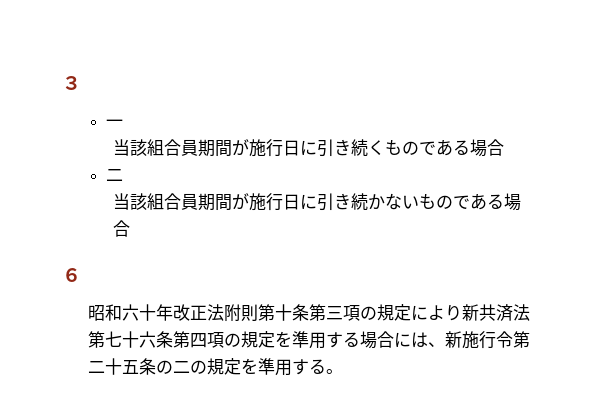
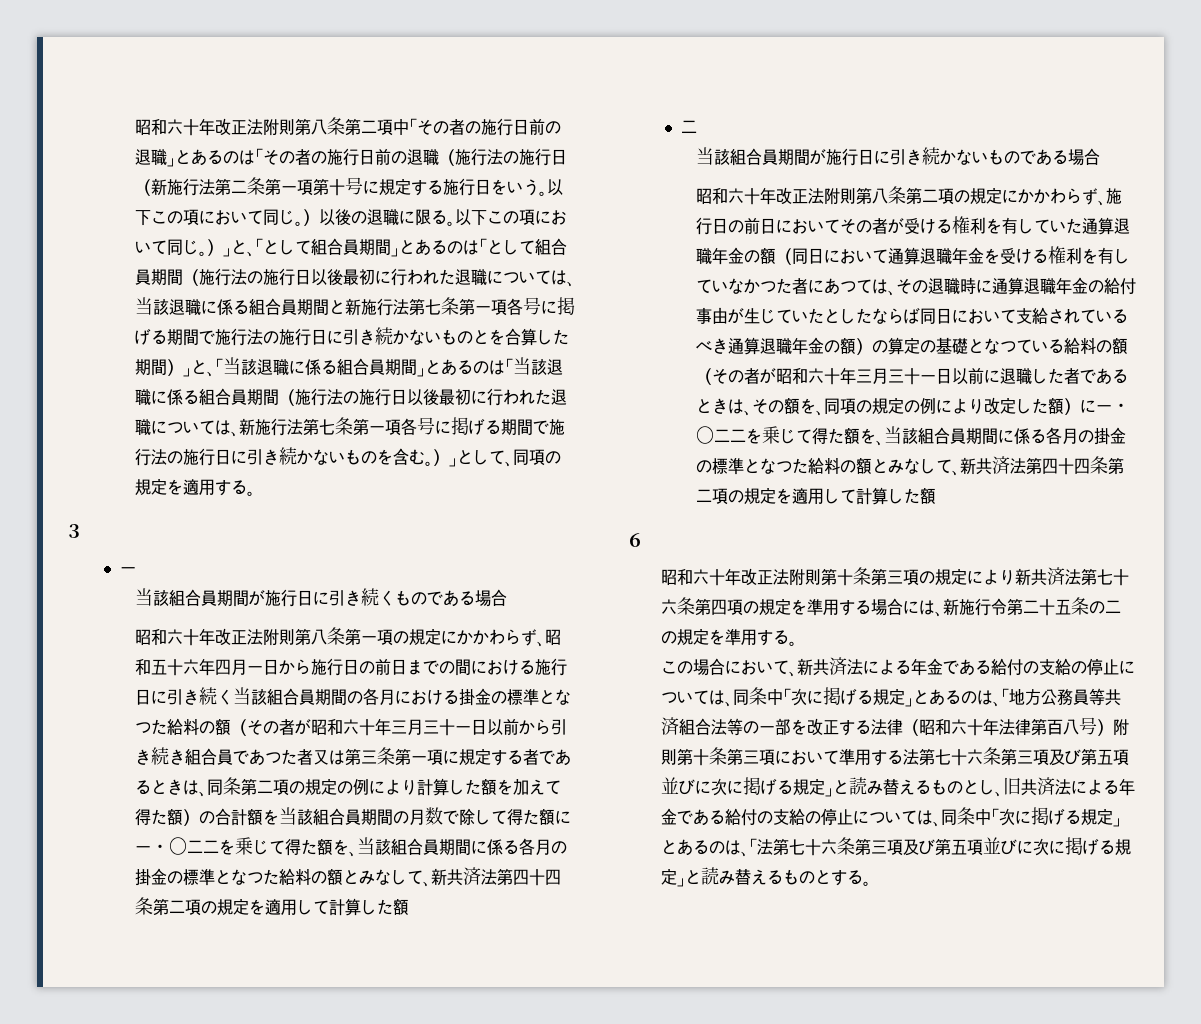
+ 昭和六十年改正法附則第八条第二項中「その者の施行日前の退職」とあるのは「その者の施行日前の退職（施行法の施行日（新施行法第二条第一項第十号に規定する施行日をいう。以下この項において同じ。）以後の退職に限る。以下この項において同じ。）」と、「として組合員期間」とあるのは「として組合員期間（施行法の施行日以後最初に行われた退職については、当該退職に係る組合員期間と新施行法第七条第一項各号に掲げる期間で施行法の施行日に引き続かないものとを合算した期間）」と、「当該退職に係る組合員期間」とあるのは「当該退職に係る組合員期間（施行法の施行日以後最初に行われた退職については、新施行法第七条第一項各号に掲げる期間で施行法の施行日に引き続かないものを含む。）」として、同項の規定を適用する。
+ 昭和六十年改正法附則第八条第一項の規定にかかわらず、昭和五十六年四月一日から施行日の前日までの間における施行日に引き続く当該組合員期間の各月における掛金の標準となつた給料の額（その者が昭和六十年三月三十一日以前から引き続き組合員であつた者又は第三条第一項に規定する者であるときは、同条第二項の規定の例により計算した額を加えて得た額）の合計額を当該組合員期間の月数で除して得た額に一・〇二二を乗じて得た額を、当該組合員期間に係る各月の掛金の標準となつた給料の額とみなして、新共済法第四十四条第二項の規定を適用して計算した額
+ 昭和六十年改正法附則第八条第二項の規定にかかわらず、施行日の前日においてその者が受ける権利を有していた通算退職年金の額（同日において通算退職年金を受ける権利を有していなかつた者にあつては、その退職時に通算退職年金の給付事由が生じていたとしたならば同日において支給されているべき通算退職年金の額）の算定の基礎となつている給料の額（その者が昭和六十年三月三十一日以前に退職した者であるときは、その額を、同項の規定の例により改定した額）に一・〇二二を乗じて得た額を、当該組合員期間に係る各月の掛金の標準となつた給料の額とみなして、新共済法第四十四条第二項の規定を適用して計算した額
+ この場合において、新共済法による年金である給付の支給の停止については、同条中「次に掲げる規定」とあるのは、「地方公務員等共済組合法等の一部を改正する法律（昭和六十年法律第百八号）附則第十条第三項において準用する法第七十六条第三項及び第五項並びに次に掲げる規定」と読み替えるものとし、旧共済法による年金である給付の支給の停止については、同条中「次に掲げる規定」とあるのは、「法第七十六条第三項及び第五項並びに次に掲げる規定」と読み替えるものとする。

